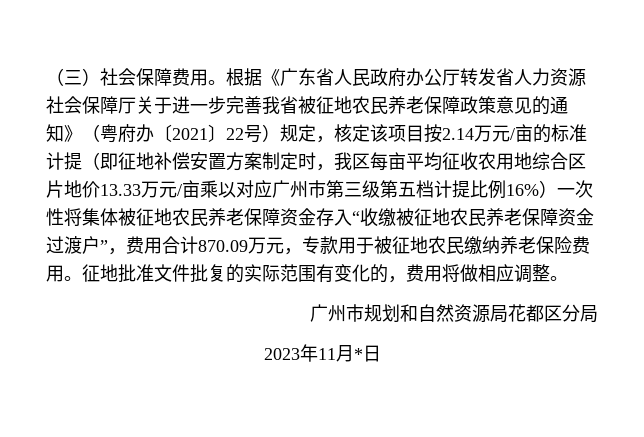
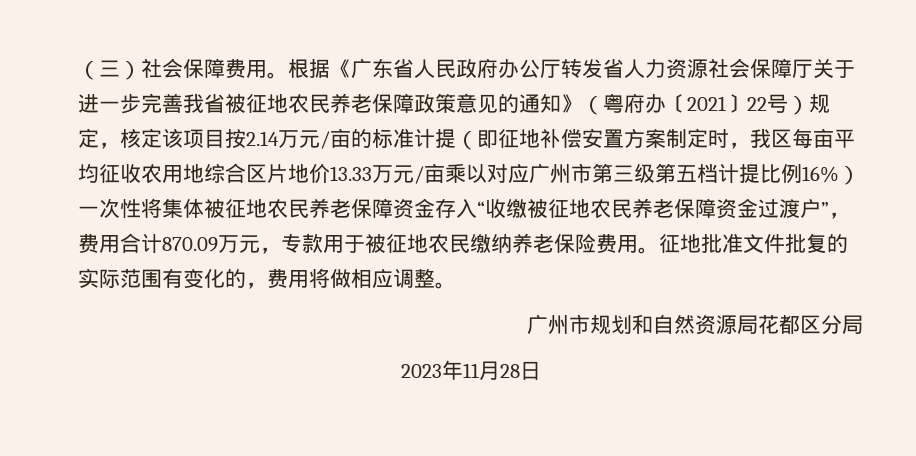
- 2023年11月*日
+ 2023年11月28日

